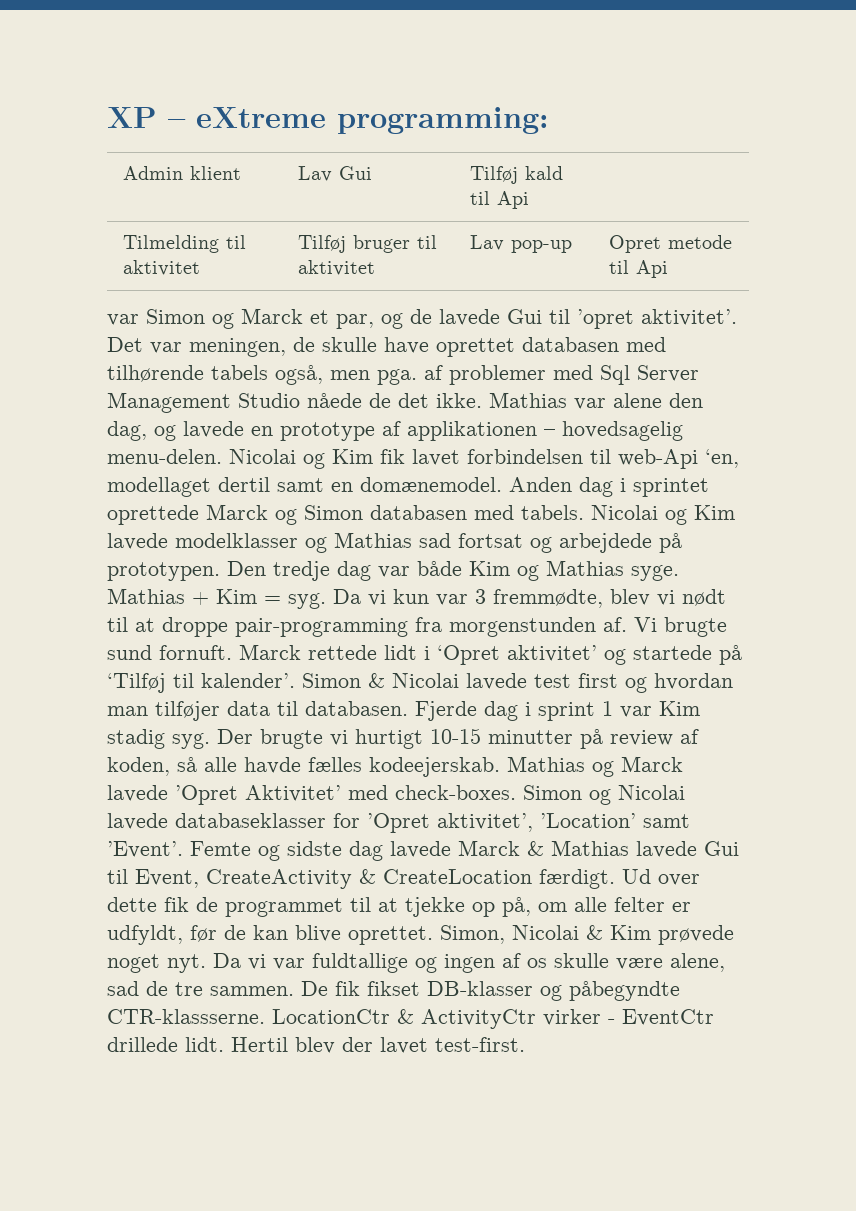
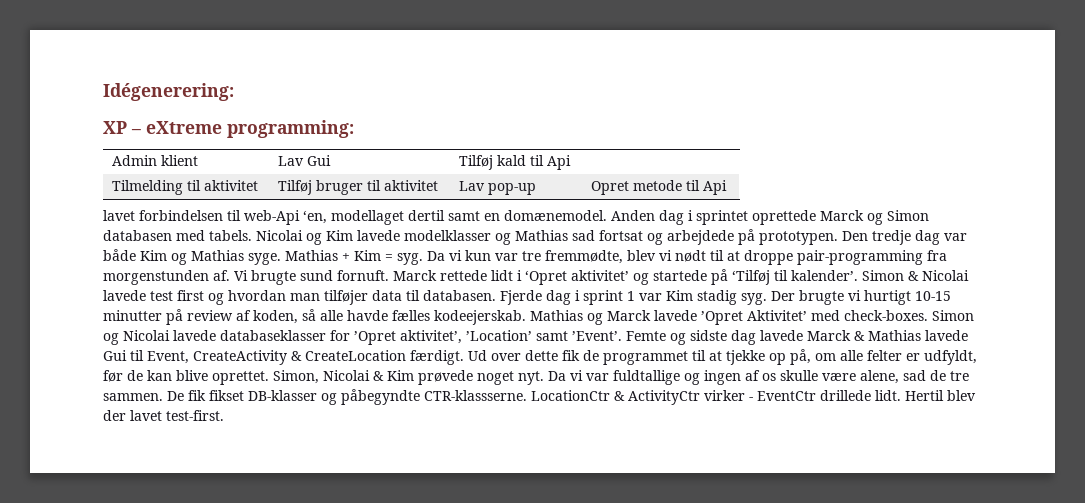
+ Idégenerering:
- var Simon og Marck et par, og de lavede Gui til ’opret aktivitet’. Det var meningen, de skulle have oprettet databasen med tilhørende tabels også, men pga. af problemer med Sql Server Management Studio nåede de det ikke. Mathias var alene den dag, og lavede en prototype af applikationen – hovedsagelig menu-delen. Nicolai og Kim fik lavet forbindelsen til web-Api ‘en, modellaget dertil samt en domænemodel.
+ lavet forbindelsen til web-Api ‘en, modellaget dertil samt en domænemodel.
- Da vi kun var 3 fremmødte, blev vi nødt til at droppe pair-programming fra morgenstunden af.
+ Da vi kun var tre fremmødte, blev vi nødt til at droppe pair-programming fra morgenstunden af.

